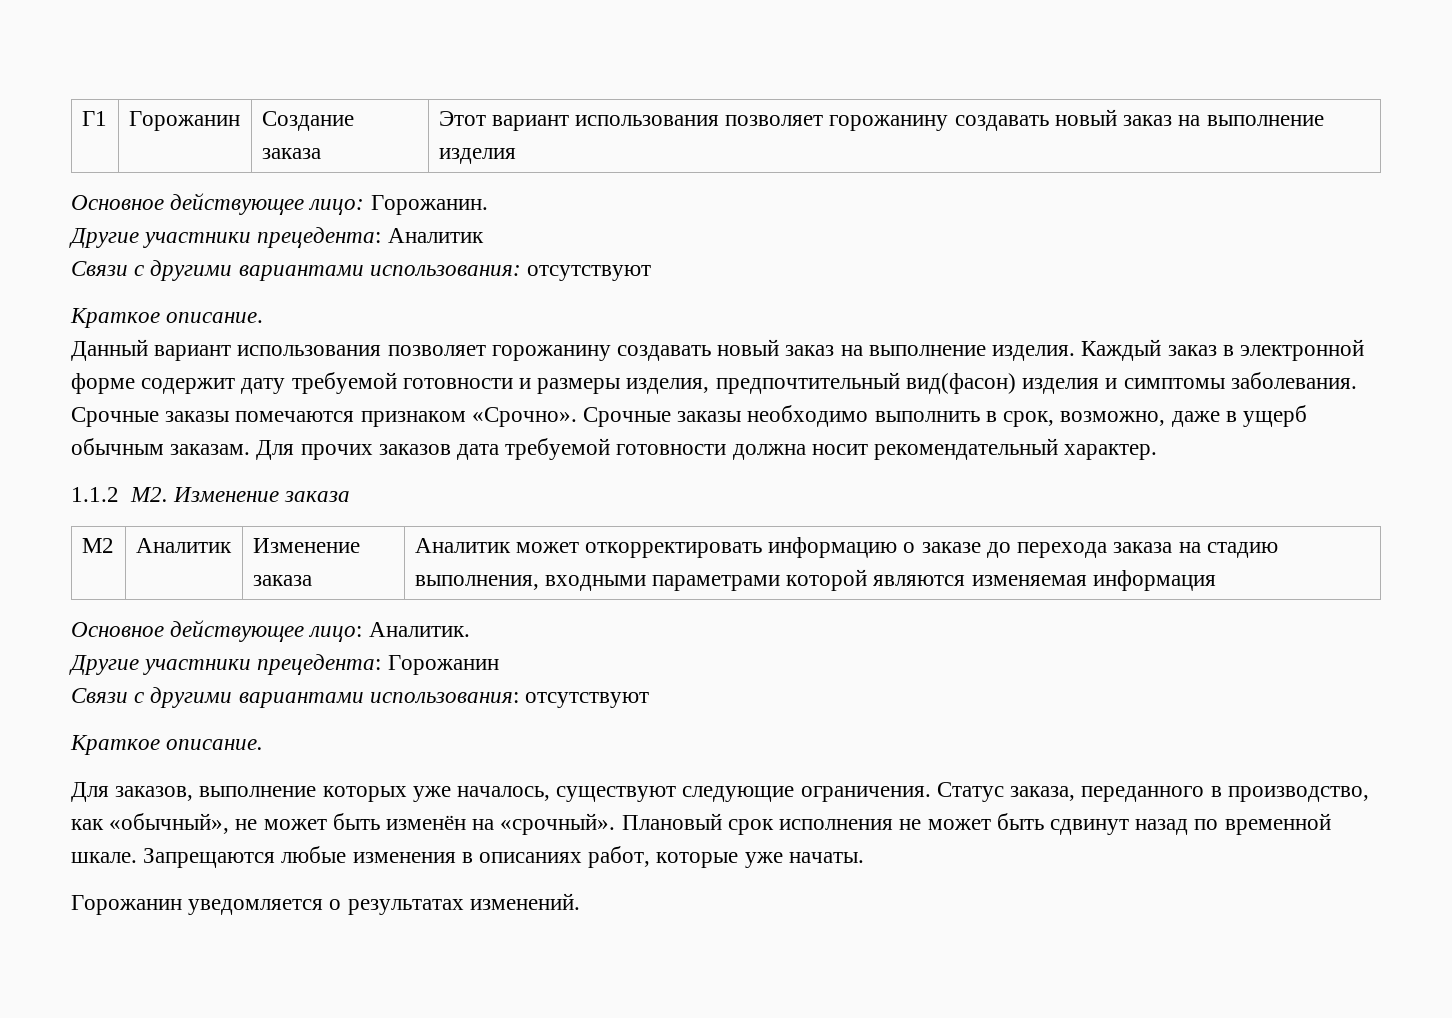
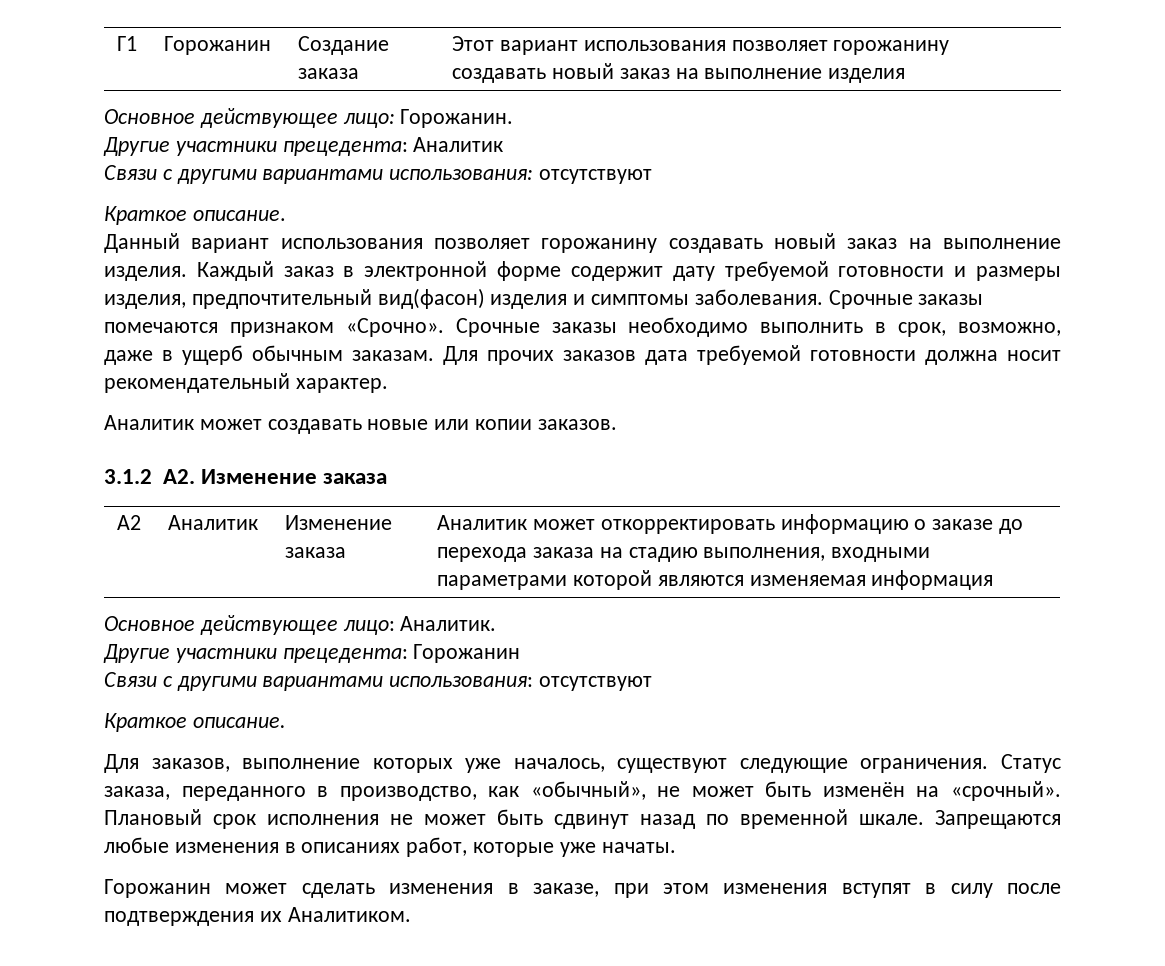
- 1.1.2 M2. Изменение заказа
+ Аналитик может создавать новые или копии заказов.
+ 3.1.2 А2. Изменение заказа
- M2 | Аналитик | Изменение заказа | Аналитик может откорректировать информацию о заказе до перехода заказа на стадию выполнения, входными параметрами которой являются изменяемая информация
+ А2 | Аналитик | Изменение заказа | Аналитик может откорректировать информацию о заказе до перехода заказа на стадию выполнения, входными параметрами которой являются изменяемая информация
- Горожанин уведомляется о результатах изменений.
+ Горожанин может сделать изменения в заказе, при этом изменения вступят в силу после подтверждения их Аналитиком.

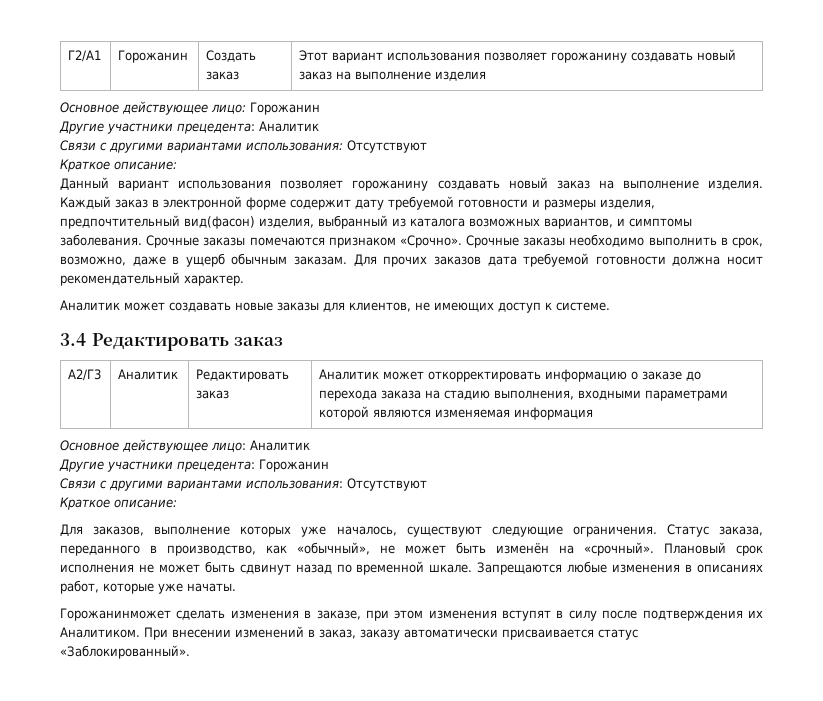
- Г1 | Горожанин | Создание заказа | Этот вариант использования позволяет горожанину создавать новый заказ на выполнение изделия
+ Г2/А1 | Горожанин | Создать заказ | Этот вариант использования позволяет горожанину создавать новый заказ на выполнение изделия
- Основное действующее лицо: Горожанин.
+ Основное действующее лицо: Горожанин
  Другие участники прецедента: Аналитик
- Связи с другими вариантами использования: отсутствуют
- Краткое описание.
+ Связи с другими вариантами использования: Отсутствуют
+ Краткое описание:
- Каждый заказ в электронной форме содержит дату требуемой готовности и размеры изделия, предпочтительный вид(фасон) изделия и симптомы заболевания.
+ Каждый заказ в электронной форме содержит дату требуемой готовности и размеры изделия, предпочтительный вид(фасон) изделия, выбранный из каталога возможных вариантов, и симптомы заболевания.
- Аналитик может создавать новые или копии заказов.
- 3.1.2 А2. Изменение заказа
- А2 | Аналитик | Изменение заказа | Аналитик может откорректировать информацию о заказе до перехода заказа на стадию выполнения, входными параметрами которой являются изменяемая информация
+ Аналитик может создавать новые заказы для клиентов, не имеющих доступ к системе.
+ 3.4 Редактировать заказ
+ А2/Г3 | Аналитик | Редактировать заказ | Аналитик может откорректировать информацию о заказе до перехода заказа на стадию выполнения, входными параметрами которой являются изменяемая информация
- Основное действующее лицо: Аналитик.
+ Основное действующее лицо: Аналитик
  Другие участники прецедента: Горожанин
- Связи с другими вариантами использования: отсутствуют
- Краткое описание.
+ Связи с другими вариантами использования: Отсутствуют
+ Краткое описание:
- Горожанин может сделать изменения в заказе, при этом изменения вступят в силу после подтверждения их Аналитиком.
+ Горожанинможет сделать изменения в заказе, при этом изменения вступят в силу после подтверждения их Аналитиком.
+ При внесении изменений в заказ, заказу автоматически присваивается статус «Заблокированный».

